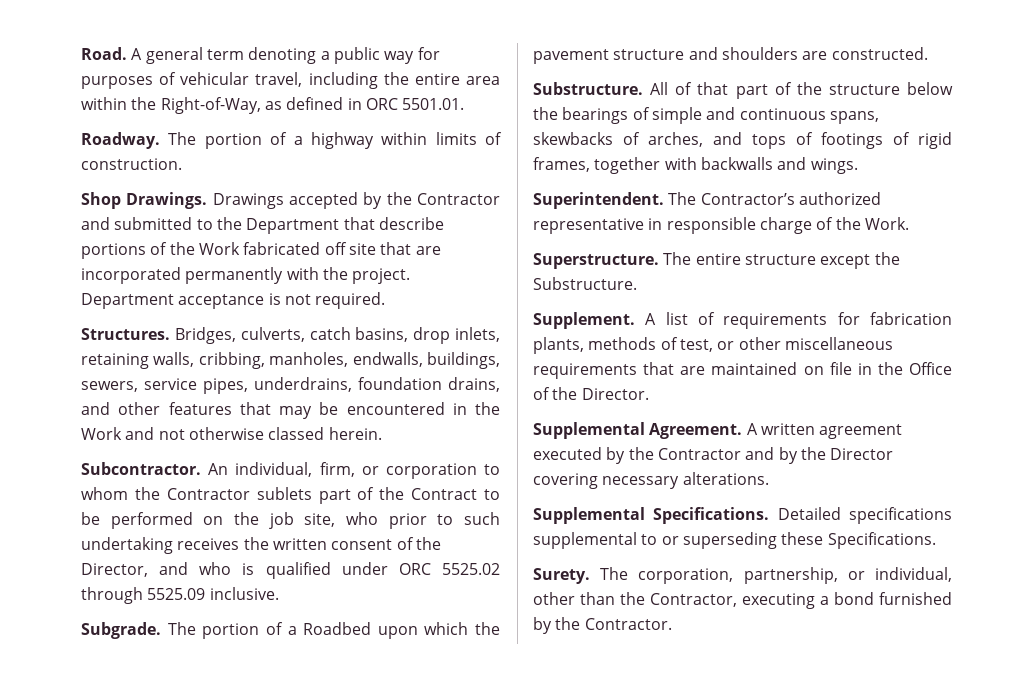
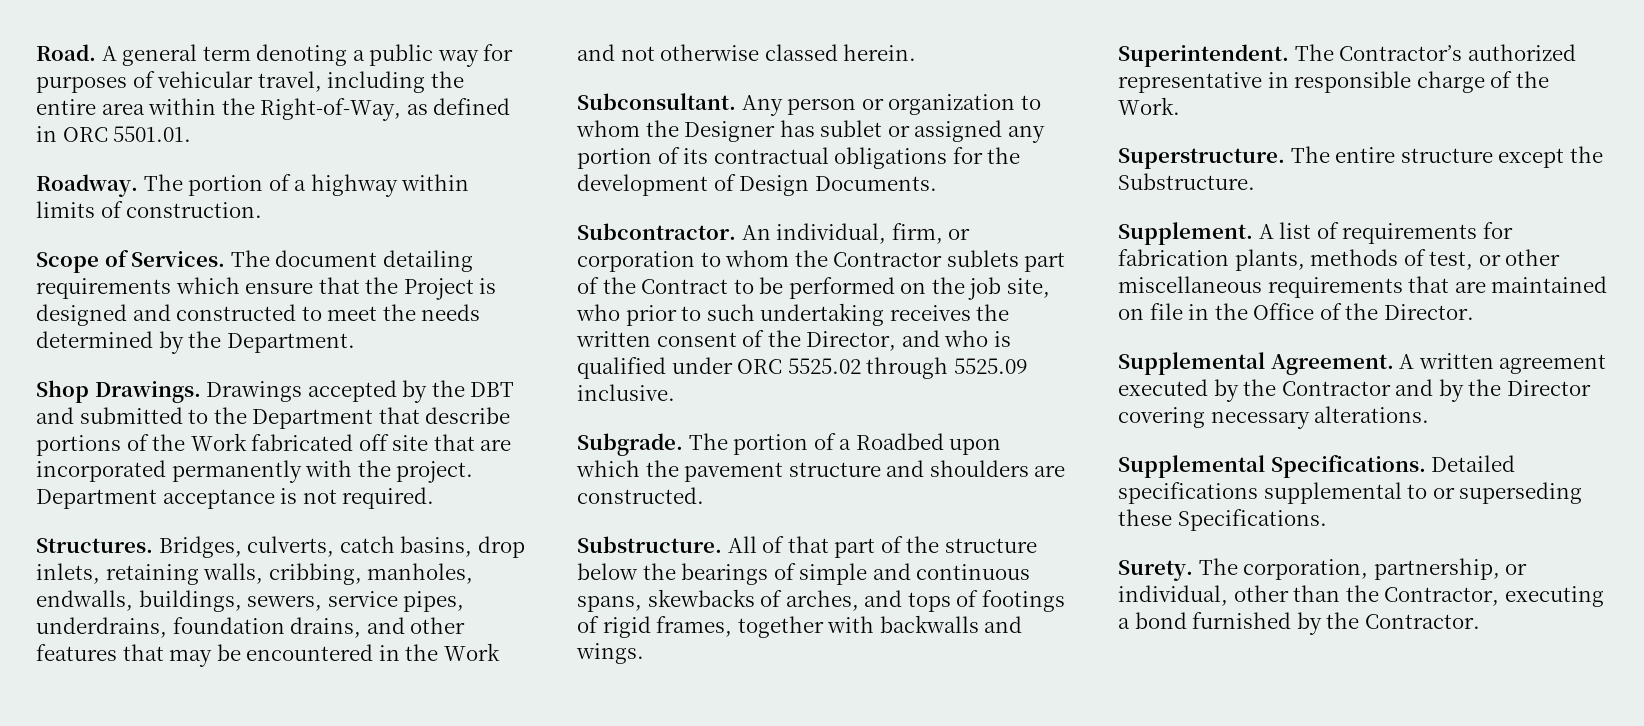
+ Scope of Services. The document detailing requirements which ensure that the Project is designed and constructed to meet the needs determined by the Department.
- Drawings accepted by the Contractor and submitted to the Department that describe portions of the Work fabricated off site that are incorporated permanently with the project.
+ Drawings accepted by the DBT and submitted to the Department that describe portions of the Work fabricated off site that are incorporated permanently with the project.
+ Subconsultant. Any person or organization to whom the Designer has sublet or assigned any portion of its contractual obligations for the development of Design Documents.

